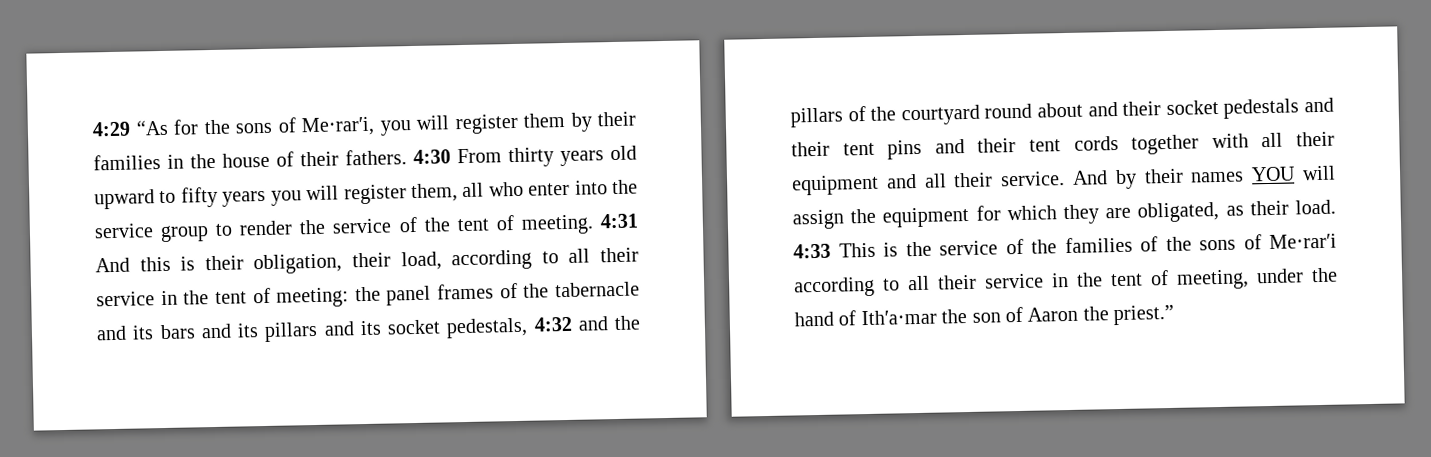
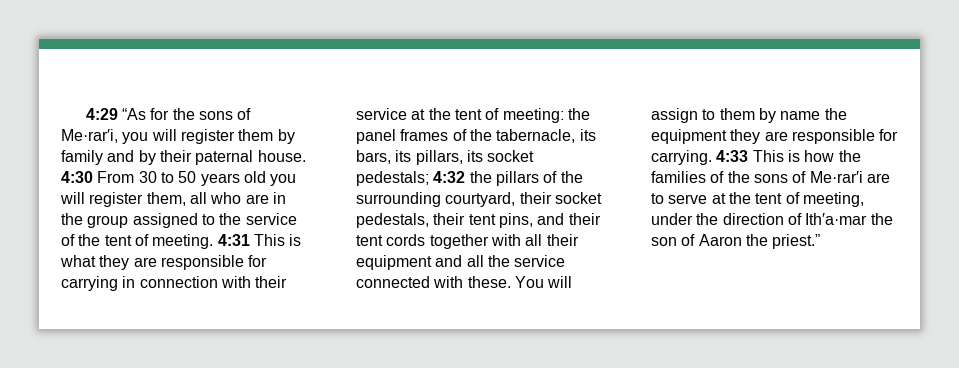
- 4:29 “As for the sons of Me·rar′i, you will register them by their families in the house of their fathers. 4:30 From thirty years old upward to fifty years you will register them, all who enter into the service group to render the service of the tent of meeting.
+ 4:29 “As for the sons of Me·rar′i, you will register them by family and by their paternal house. 4:30 From 30 to 50 years old you will register them, all who are in the group assigned to the service of the tent of meeting.
- 4:31 And this is their obligation, their load, according to all their service in the tent of meeting: the panel frames of the tabernacle and its bars and its pillars and its socket pedestals, 4:32 and the pillars of the courtyard round about and their socket pedestals and their tent pins and their tent cords together with all their equipment and all their service. And by their names YOU will assign the equipment for which they are obligated, as their load. 4:33 This is the service of the families of the sons of Me·rar′i according to all their service in the tent of meeting, under the hand of Ith′a·mar the son of Aaron the priest.”
+ 4:31 This is what they are responsible for carrying in connection with their service at the tent of meeting: the panel frames of the tabernacle, its bars, its pillars, its socket pedestals; 4:32 the pillars of the surrounding courtyard, their socket pedestals, their tent pins, and their tent cords together with all their equipment and all the service connected with these. You will assign to them by name the equipment they are responsible for carrying. 4:33 This is how the families of the sons of Me·rar′i are to serve at the tent of meeting, under the direction of Ith′a·mar the son of Aaron the priest.”

